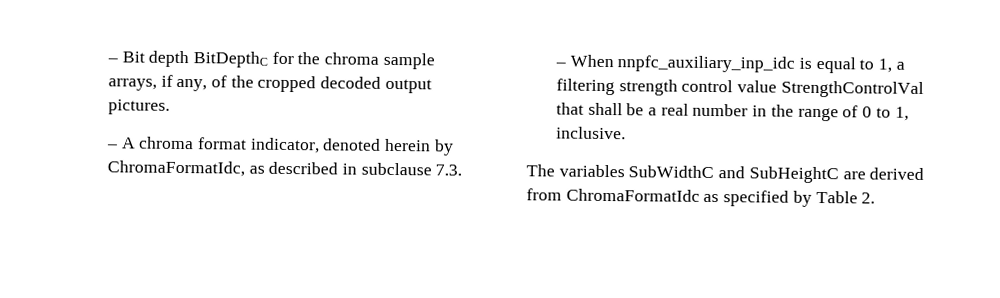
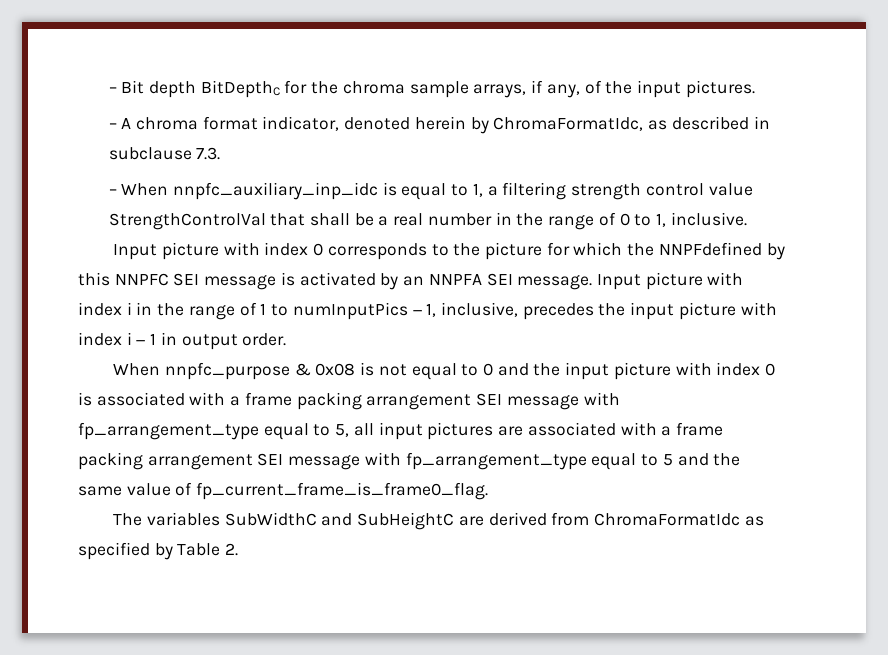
- – Bit depth BitDepthC for the chroma sample arrays, if any, of the cropped decoded output pictures.
+ – Bit depth BitDepthC for the chroma sample arrays, if any, of the input pictures.
+ Input picture with index 0 corresponds to the picture for which the NNPFdefined by this NNPFC SEI message is activated by an NNPFA SEI message. Input picture with index i in the range of 1 to numInputPics − 1, inclusive, precedes the input picture with index i − 1 in output order.
+ When nnpfc_purpose & 0x08 is not equal to 0 and the input picture with index 0 is associated with a frame packing arrangement SEI message with fp_arrangement_type equal to 5, all input pictures are associated with a frame packing arrangement SEI message with fp_arrangement_type equal to 5 and the same value of fp_current_frame_is_frame0_flag.

